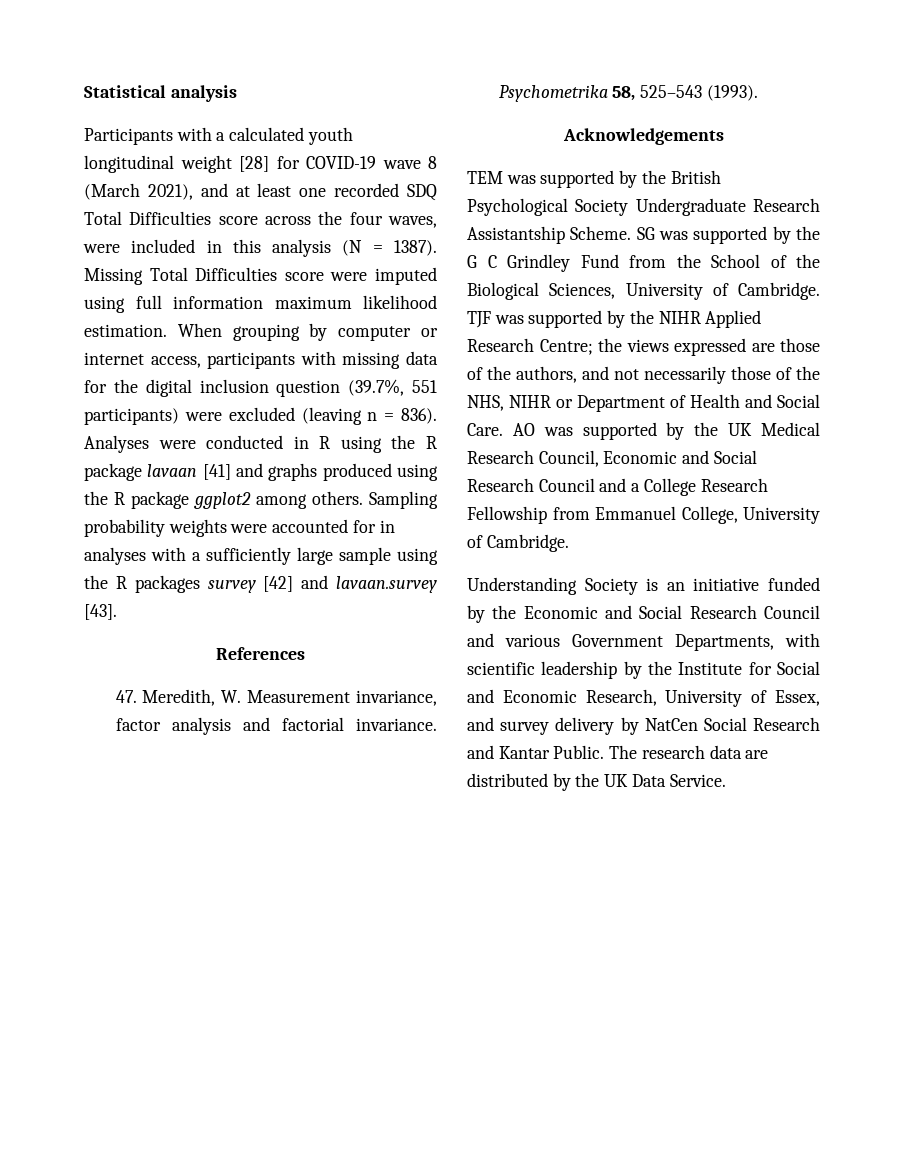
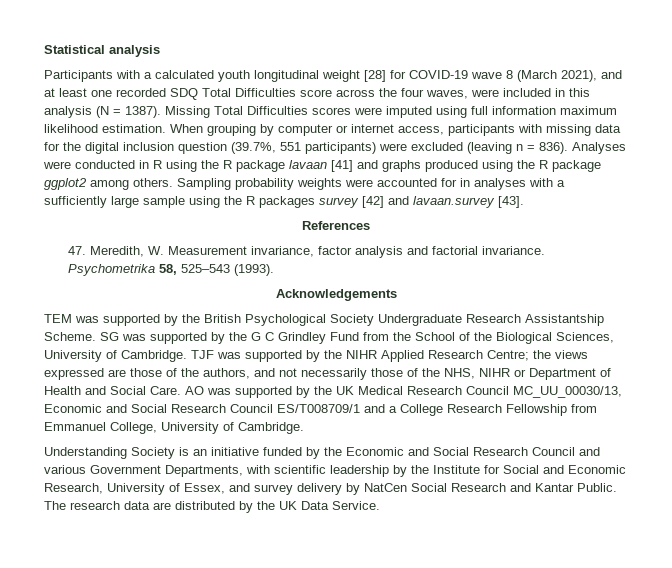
- Missing Total Difficulties score were imputed using full information maximum likelihood estimation.
+ Missing Total Difficulties scores were imputed using full information maximum likelihood estimation.
- AO was supported by the UK Medical Research Council, Economic and Social Research Council and a College Research Fellowship from Emmanuel College, University of Cambridge.
+ AO was supported by the UK Medical Research Council MC_UU_00030/13, Economic and Social Research Council ES/T008709/1 and a College Research Fellowship from Emmanuel College, University of Cambridge.

